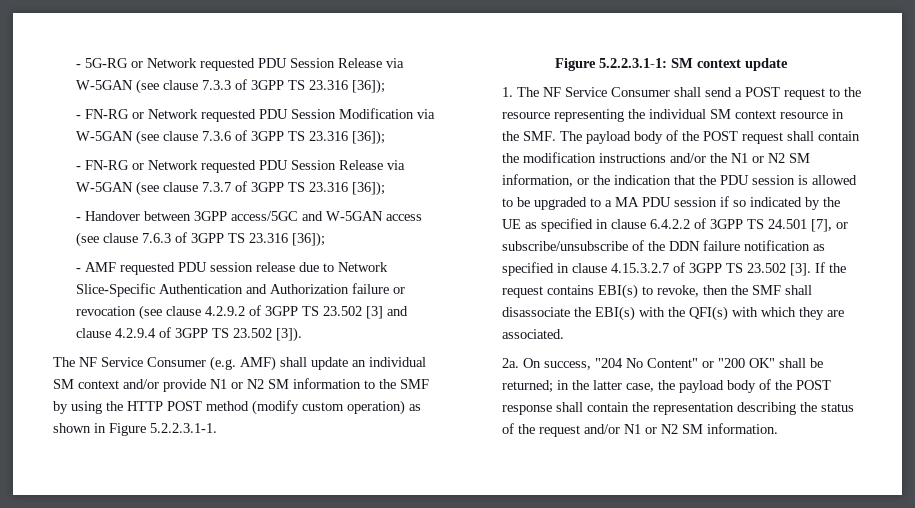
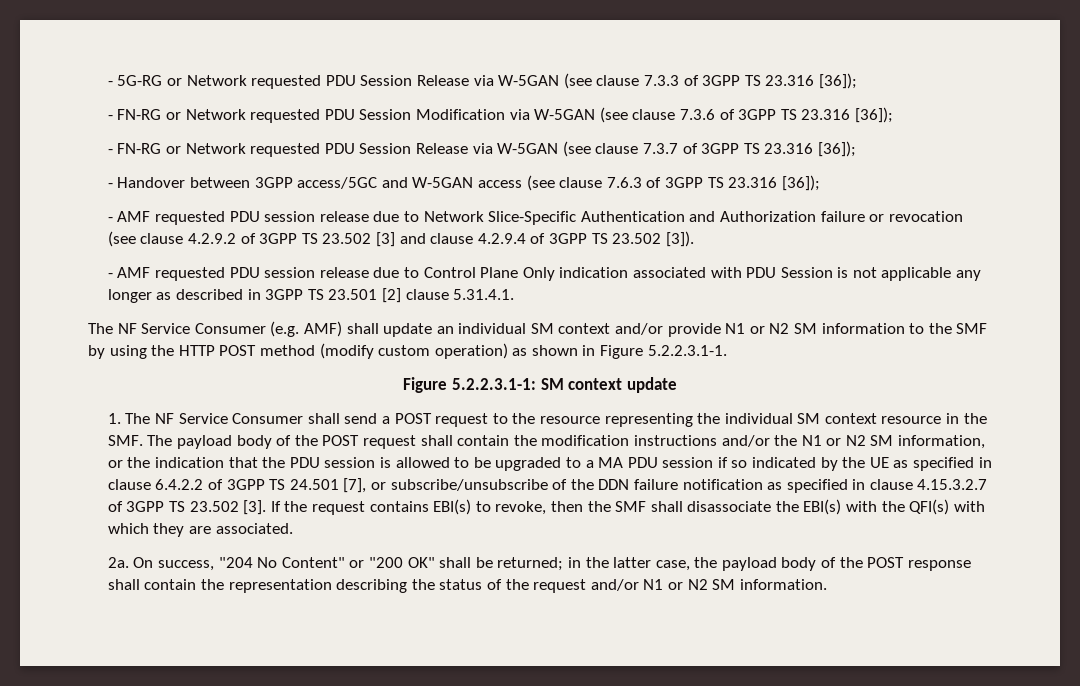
+ - AMF requested PDU session release due to Control Plane Only indication associated with PDU Session is not applicable any longer as described in 3GPP TS 23.501 [2] clause 5.31.4.1.

